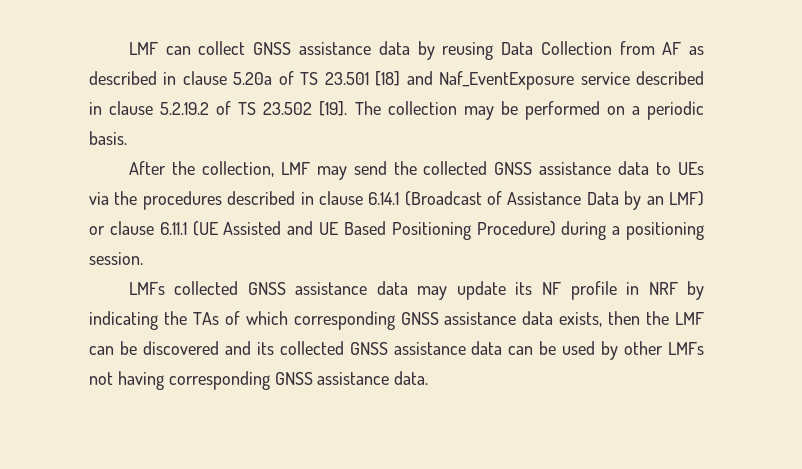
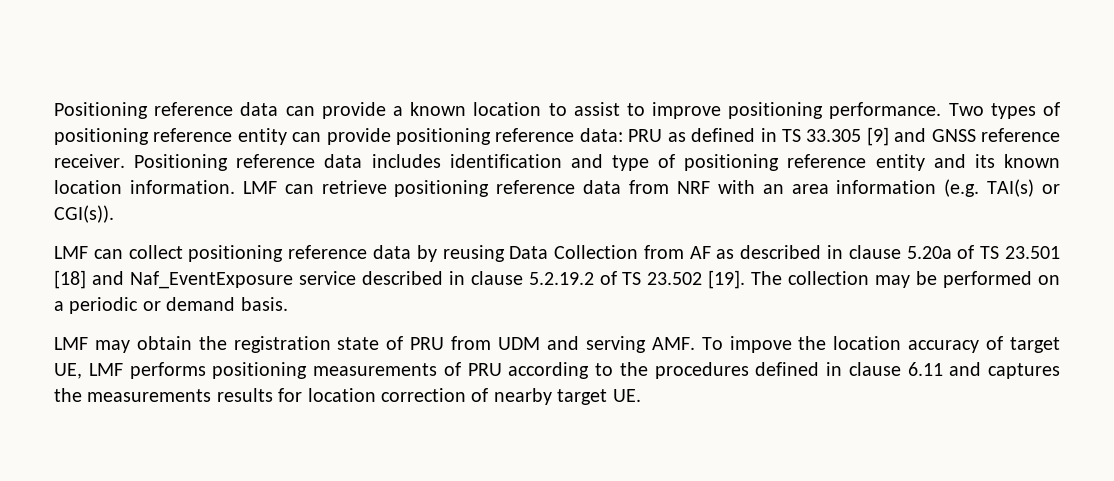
+ Positioning reference data can provide a known location to assist to improve positioning performance. Two types of positioning reference entity can provide positioning reference data: PRU as defined in TS 33.305 [9] and GNSS reference receiver. Positioning reference data includes identification and type of positioning reference entity and its known location information. LMF can retrieve positioning reference data from NRF with an area information (e.g. TAI(s) or CGI(s)).
- LMF can collect GNSS assistance data by reusing Data Collection from AF as described in clause 5.20a of TS 23.501 [18] and Naf_EventExposure service described in clause 5.2.19.2 of TS 23.502 [19].
+ LMF can collect positioning reference data by reusing Data Collection from AF as described in clause 5.20a of TS 23.501 [18] and Naf_EventExposure service described in clause 5.2.19.2 of TS 23.502 [19].
- The collection may be performed on a periodic basis.
+ The collection may be performed on a periodic or demand basis.
- After the collection, LMF may send the collected GNSS assistance data to UEs via the procedures described in clause 6.14.1 (Broadcast of Assistance Data by an LMF) or clause 6.11.1 (UE Assisted and UE Based Positioning Procedure) during a positioning session.
- LMFs collected GNSS assistance data may update its NF profile in NRF by indicating the TAs of which corresponding GNSS assistance data exists, then the LMF can be discovered and its collected GNSS assistance data can be used by other LMFs not having corresponding GNSS assistance data.
+ LMF may obtain the registration state of PRU from UDM and serving AMF. To impove the location accuracy of target UE, LMF performs positioning measurements of PRU according to the procedures defined in clause 6.11 and captures the measurements results for location correction of nearby target UE.

